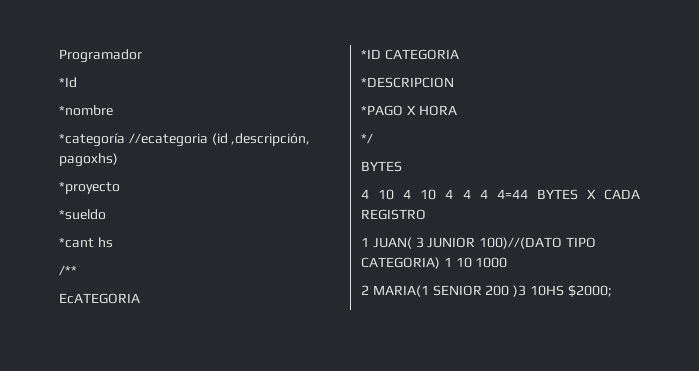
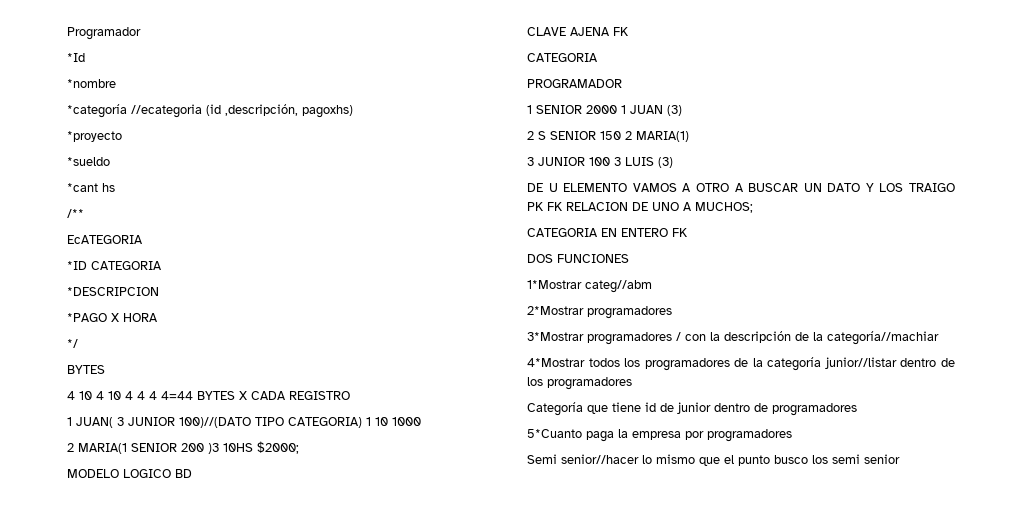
+ MODELO LOGICO BD
+ CLAVE AJENA FK
+ CATEGORIA
+ PROGRAMADOR
+ 1 SENIOR 2000 1 JUAN (3)
+ 2 S SENIOR 150 2 MARIA(1)
+ 3 JUNIOR 100 3 LUIS (3)
+ DE U ELEMENTO VAMOS A OTRO A BUSCAR UN DATO Y LOS TRAIGO PK FK RELACION DE UNO A MUCHOS;
+ CATEGORIA EN ENTERO FK
+ DOS FUNCIONES
+ 1*Mostrar categ//abm
+ 2*Mostrar programadores
+ 3*Mostrar programadores / con la descripción de la categoría//machiar
+ 4*Mostrar todos los programadores de la categoría junior//listar dentro de los programadores
+ Categoría que tiene id de junior dentro de programadores
+ 5*Cuanto paga la empresa por programadores
+ Semi senior//hacer lo mismo que el punto busco los semi senior

